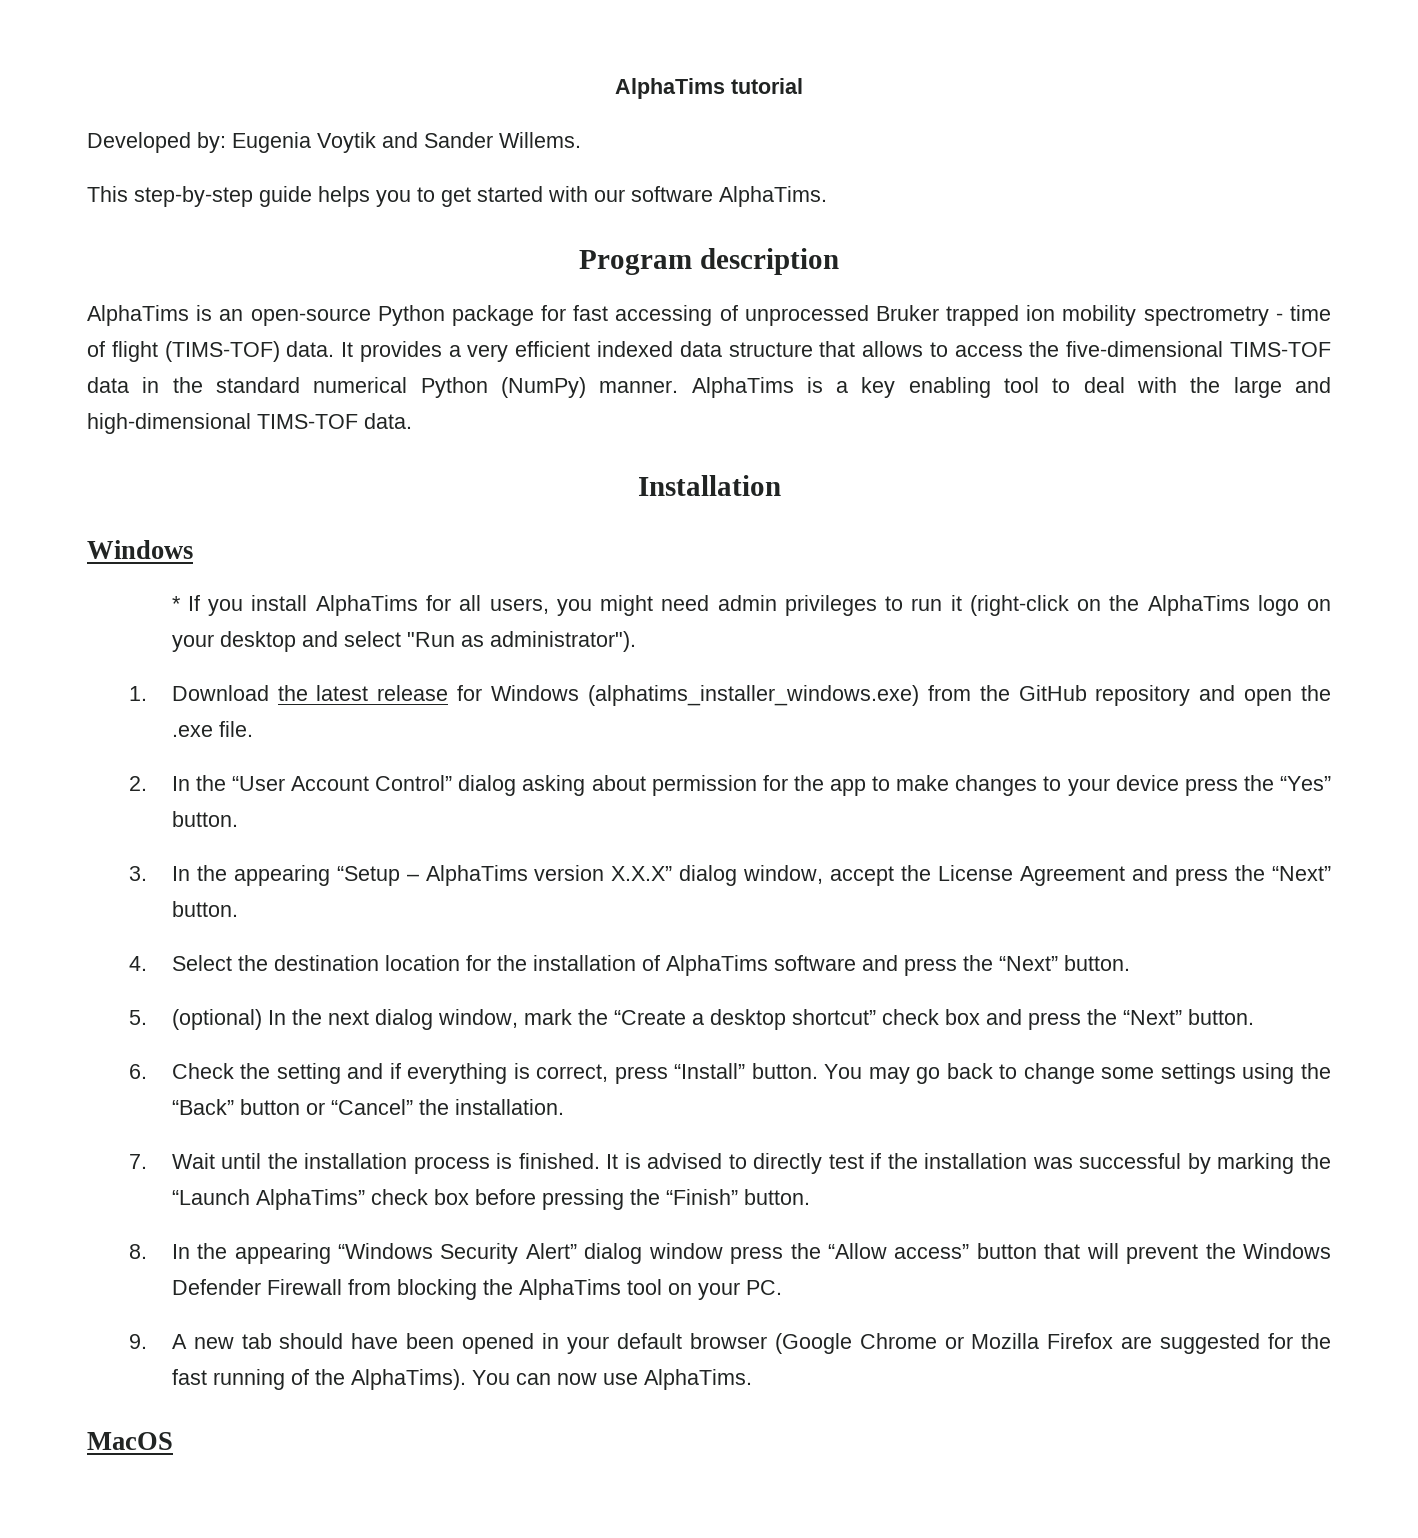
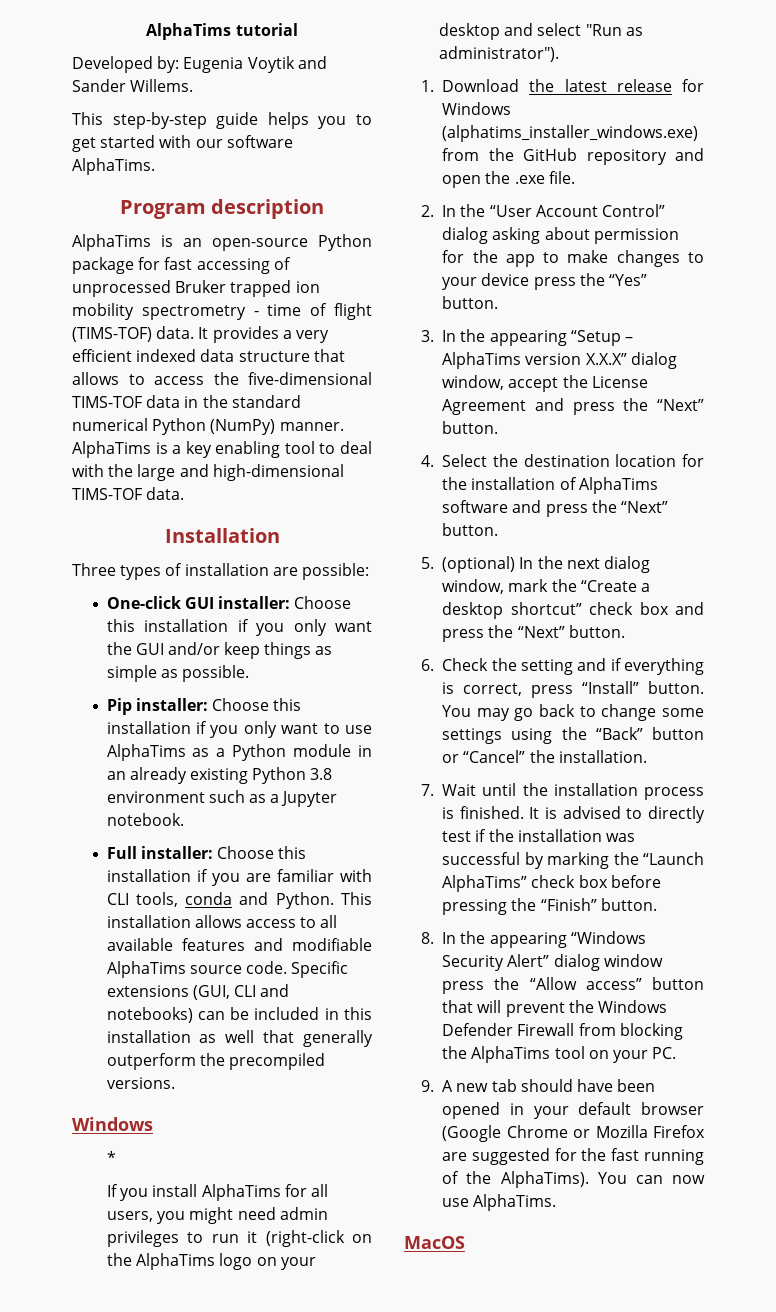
+ Three types of installation are possible:
+ One-click GUI installer: Choose this installation if you only want the GUI and/or keep things as simple as possible.
+ Pip installer: Choose this installation if you only want to use AlphaTims as a Python module in an already existing Python 3.8 environment such as a Jupyter notebook.
+ Full installer: Choose this installation if you are familiar with CLI tools, conda and Python. This installation allows access to all available features and modifiable AlphaTims source code. Specific extensions (GUI, CLI and notebooks) can be included in this installation as well that generally outperform the precompiled versions.
- * If you install AlphaTims for all users, you might need admin privileges to run it (right-click on the AlphaTims logo on your desktop and select "Run as administrator").
+ *
+ If you install AlphaTims for all users, you might need admin privileges to run it (right-click on the AlphaTims logo on your desktop and select "Run as administrator").

